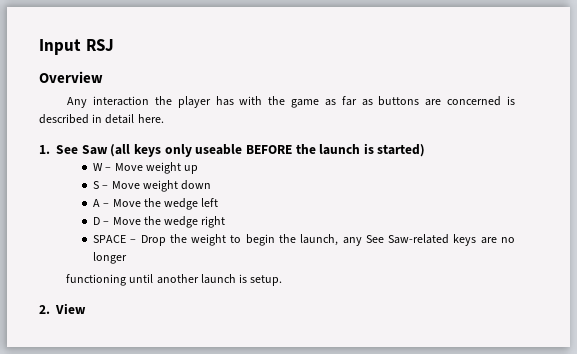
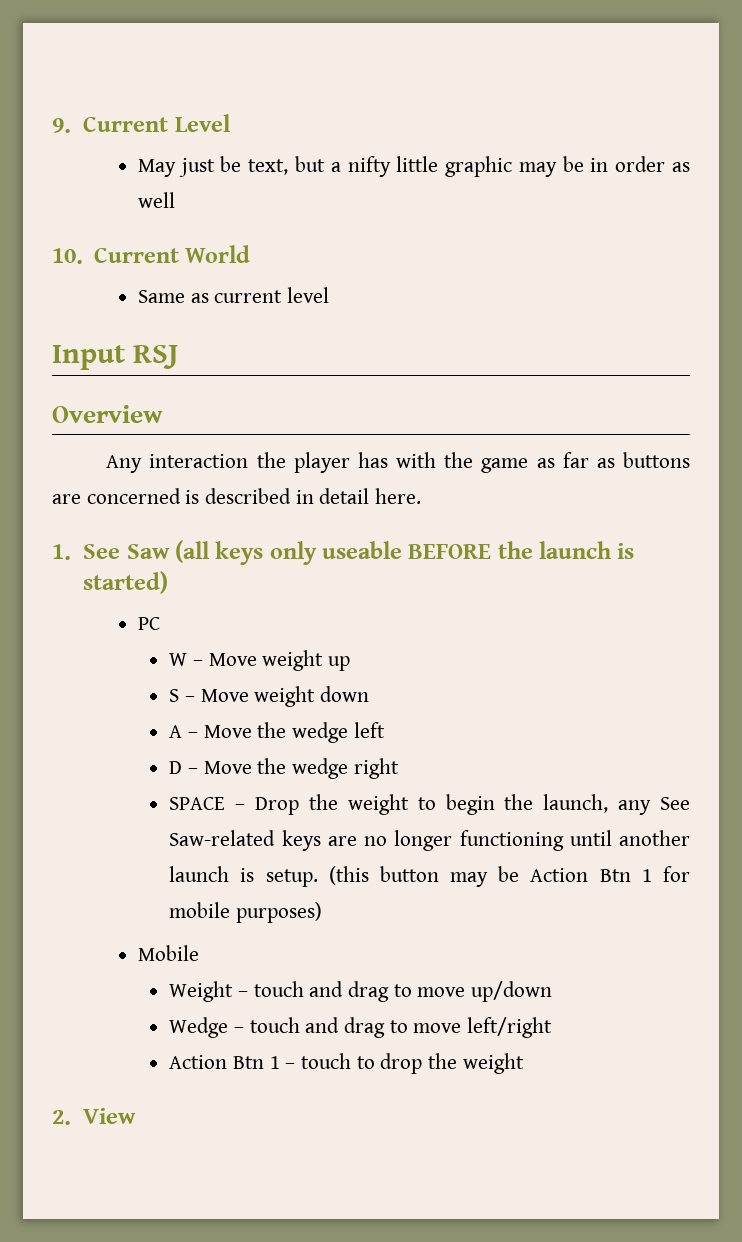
+ 9. Current Level
+ May just be text, but a nifty little graphic may be in order as well
+ 10. Current World
+ Same as current level
+ PC
- SPACE – Drop the weight to begin the launch, any See Saw-related keys are no longer
- functioning until another launch is setup.
+ SPACE – Drop the weight to begin the launch, any See Saw-related keys are no longer functioning until another launch is setup. (this button may be Action Btn 1 for mobile purposes)
+ Mobile
+ Weight – touch and drag to move up/down
+ Wedge – touch and drag to move left/right
+ Action Btn 1 – touch to drop the weight

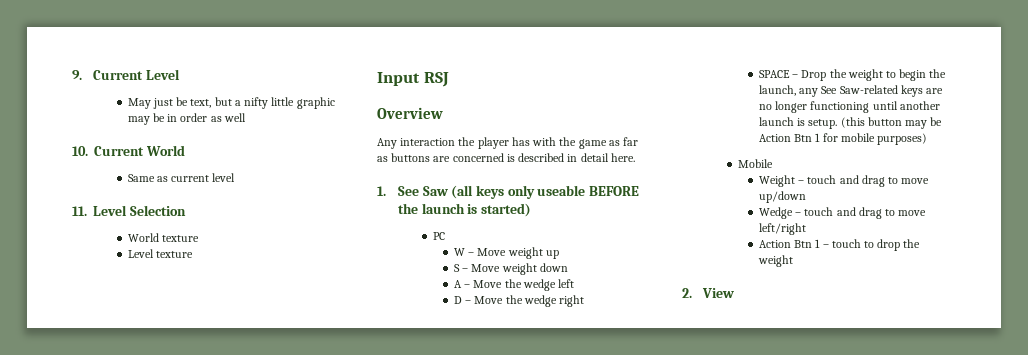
+ 11. Level Selection
+ World texture
+ Level texture

